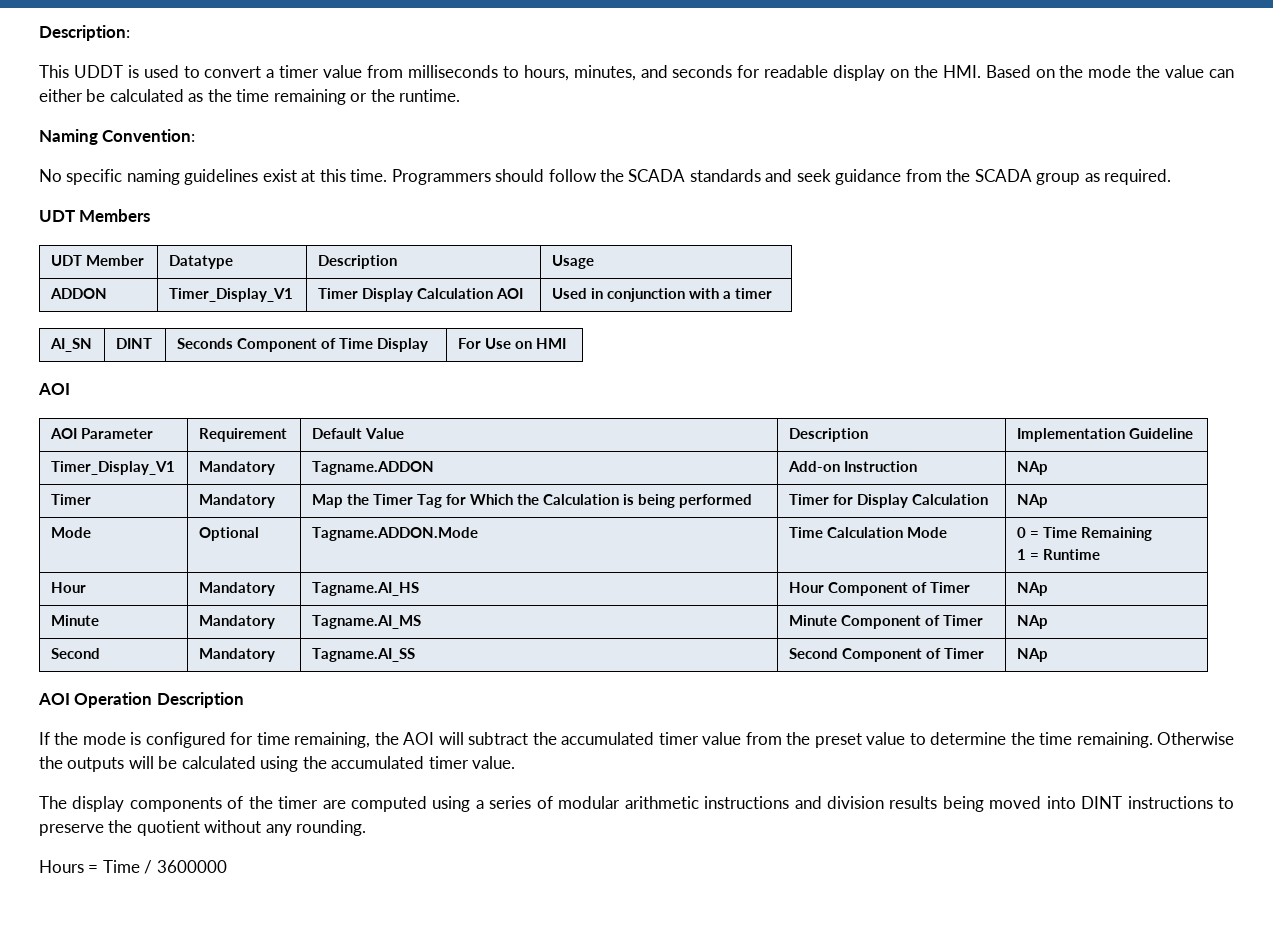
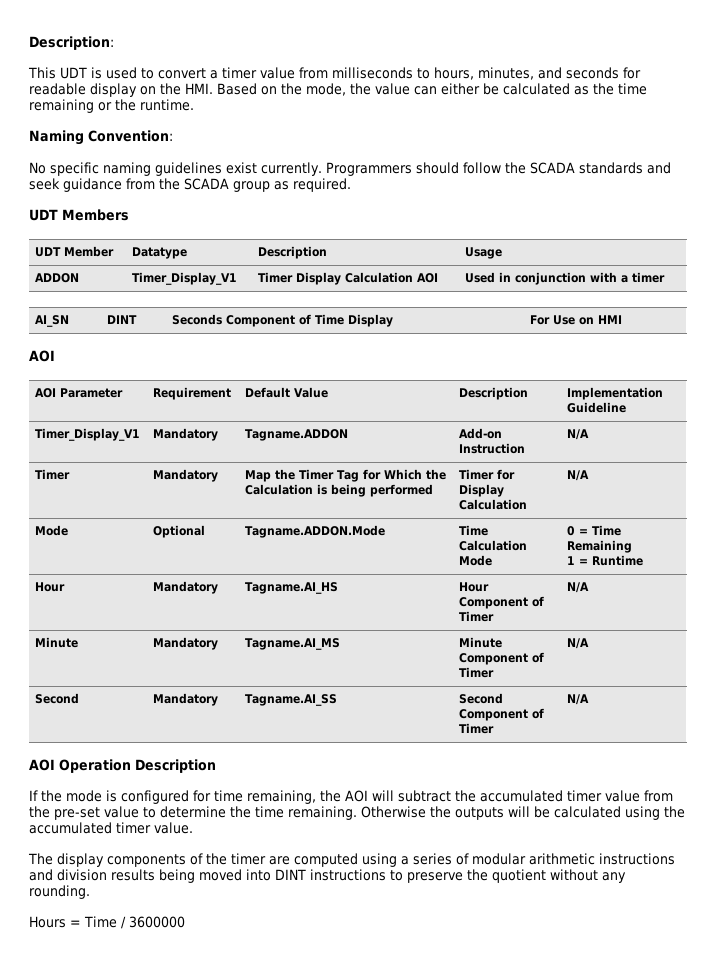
- This UDDT is used to convert a timer value from milliseconds to hours, minutes, and seconds for readable display on the HMI. Based on the mode the value can either be calculated as the time remaining or the runtime.
+ This UDT is used to convert a timer value from milliseconds to hours, minutes, and seconds for readable display on the HMI. Based on the mode, the value can either be calculated as the time remaining or the runtime.
- No specific naming guidelines exist at this time.
+ No specific naming guidelines exist currently.
- Timer_Display_V1 | Mandatory | Tagname.ADDON | Add-on Instruction | NAp
+ Timer_Display_V1 | Mandatory | Tagname.ADDON | Add-on Instruction | N/A
- Timer | Mandatory | Map the Timer Tag for Which the Calculation is being performed | Timer for Display Calculation | NAp
+ Timer | Mandatory | Map the Timer Tag for Which the Calculation is being performed | Timer for Display Calculation | N/A
- Hour | Mandatory | Tagname.AI_HS | Hour Component of Timer | NAp
+ Hour | Mandatory | Tagname.AI_HS | Hour Component of Timer | N/A
- Minute | Mandatory | Tagname.AI_MS | Minute Component of Timer | NAp
+ Minute | Mandatory | Tagname.AI_MS | Minute Component of Timer | N/A
- Second | Mandatory | Tagname.AI_SS | Second Component of Timer | NAp
+ Second | Mandatory | Tagname.AI_SS | Second Component of Timer | N/A
- If the mode is configured for time remaining, the AOI will subtract the accumulated timer value from the preset value to determine the time remaining.
+ If the mode is configured for time remaining, the AOI will subtract the accumulated timer value from the pre-set value to determine the time remaining.

